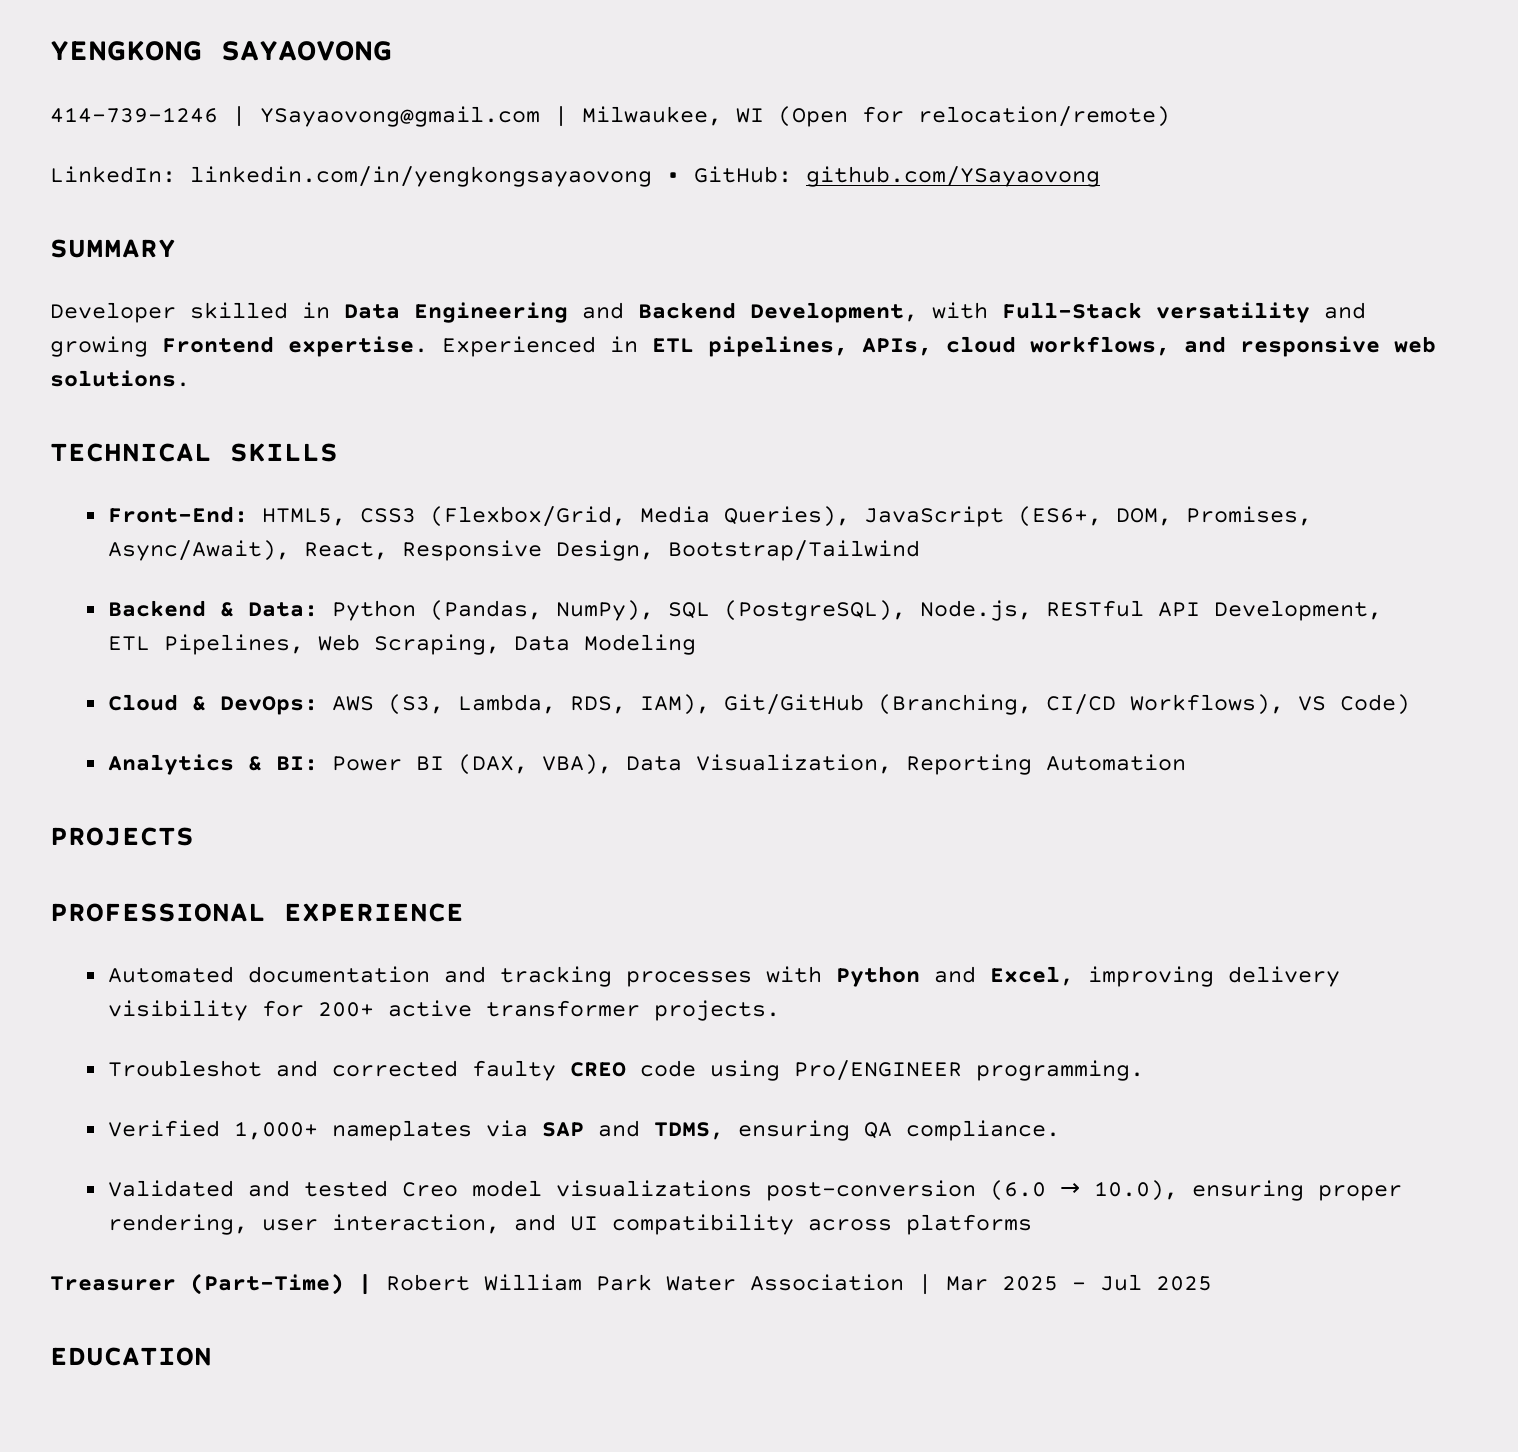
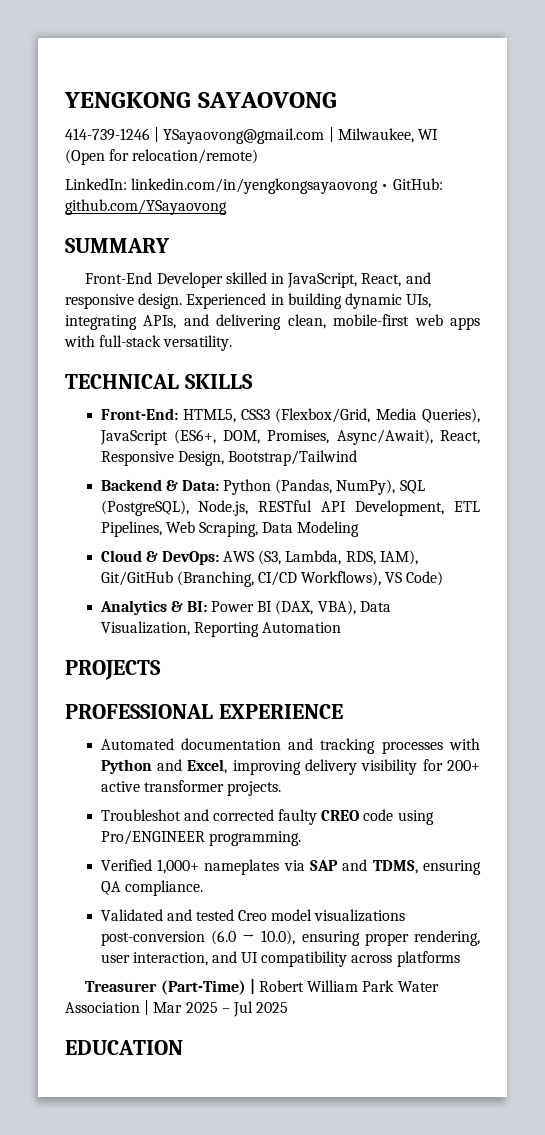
- Developer skilled in Data Engineering and Backend Development, with Full-Stack versatility and growing Frontend expertise. Experienced in ETL pipelines, APIs, cloud workflows, and responsive web solutions.
+ Front-End Developer skilled in JavaScript, React, and responsive design. Experienced in building dynamic UIs, integrating APIs, and delivering clean, mobile-first web apps with full-stack versatility.

